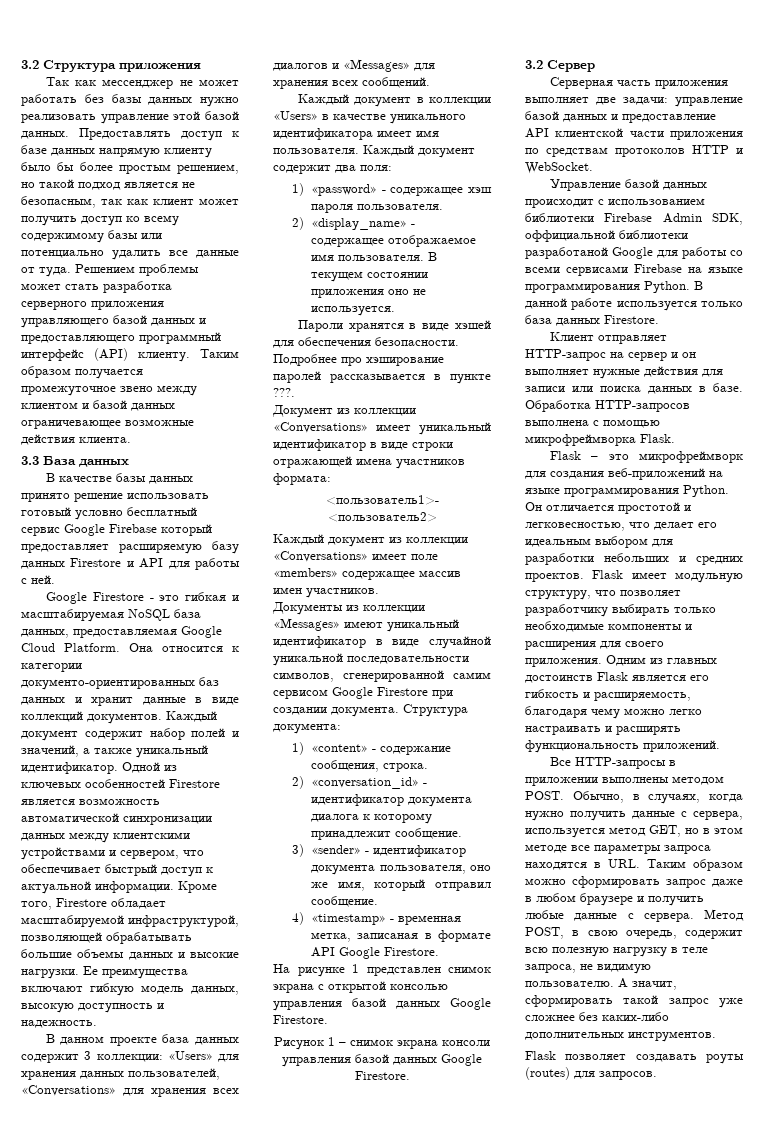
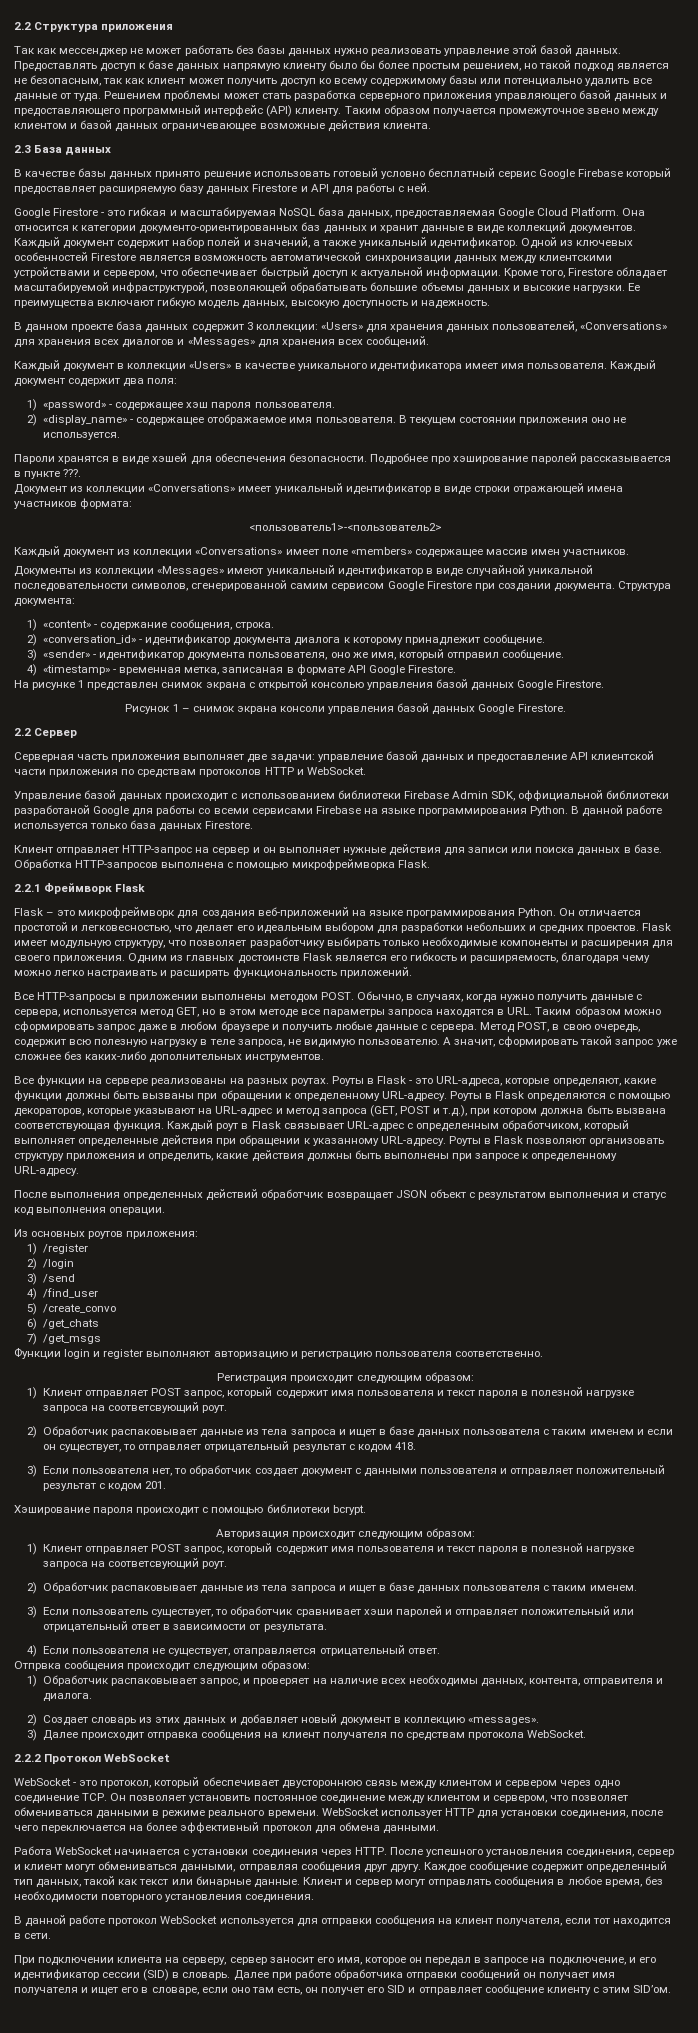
- 3.2 Структура приложения
+ 2.2 Структура приложения
- 3.3 База данных
+ 2.3 База данных
- 3.2 Сервер
+ 2.2 Сервер
+ 2.2.1 Фреймворк Flask
- Flask позволяет создавать роуты (routes) для запросов.
+ Все функции на сервере реализованы на разных роутах. Роуты в Flask - это URL-адреса, которые определяют, какие функции должны быть вызваны при обращении к определенному URL-адресу. Роуты в Flask определяются с помощью декораторов, которые указывают на URL-адрес и метод запроса (GET, POST и т.д.), при котором должна быть вызвана соответствующая функция. Каждый роут в Flask связывает URL-адрес с определенным обработчиком, который выполняет определенные действия при обращении к указанному URL-адресу. Роуты в Flask позволяют организовать структуру приложения и определить, какие действия должны быть выполнены при запросе к определенному URL-адресу.
+ После выполнения определенных действий обработчик возвращает JSON объект с результатом выполнения и статус код выполнения операции.
+ Из основных роутов приложения:
+ 1) /register
+ 2) /login
+ 3) /send
+ 4) /find_user
+ 5) /create_convo
+ 6) /get_chats
+ 7) /get_msgs
+ Функции login и register выполняют авторизацию и регистрацию пользователя соответственно.
+ Регистрация происходит следующим образом:
+ 1) Клиент отправляет POST запрос, который содержит имя пользователя и текст пароля в полезной нагрузке запроса на соответсвующий роут.
+ 2) Обработчик распаковывает данные из тела запроса и ищет в базе данных пользователя с таким именем и если он существует, то отправляет отрицательный результат с кодом 418.
+ 3) Если пользователя нет, то обработчик создает документ с данными пользователя и отправляет положительный результат с кодом 201.
+ Хэширование пароля происходит с помощью библиотеки bcrypt.
+ Авторизация происходит следующим образом:
+ 1) Клиент отправляет POST запрос, который содержит имя пользователя и текст пароля в полезной нагрузке запроса на соответсвующий роут.
+ 2) Обработчик распаковывает данные из тела запроса и ищет в базе данных пользователя с таким именем.
+ 3) Если пользователь существует, то обработчик сравнивает хэши паролей и отправляет положительный или отрицательный ответ в зависимости от результата.
+ 4) Если пользователя не существует, отаправляется отрицательный ответ.
+ Отпрвка сообщения происходит следующим образом:
+ 1) Обработчик распаковывает запрос, и проверяет на наличие всех необходимы данных, контента, отправителя и диалога.
+ 2) Создает словарь из этих данных и добавляет новый документ в коллекцию «messages».
+ 3) Далее происходит отправка сообщения на клиент получателя по средствам протокола WebSocket.
+ 2.2.2 Протокол WebSocket
+ WebSocket - это протокол, который обеспечивает двустороннюю связь между клиентом и сервером через одно соединение TCP. Он позволяет установить постоянное соединение между клиентом и сервером, что позволяет обмениваться данными в режиме реального времени. WebSocket использует HTTP для установки соединения, после чего переключается на более эффективный протокол для обмена данными.
+ Работа WebSocket начинается с установки соединения через HTTP. После успешного установления соединения, сервер и клиент могут обмениваться данными, отправляя сообщения друг другу. Каждое сообщение содержит определенный тип данных, такой как текст или бинарные данные. Клиент и сервер могут отправлять сообщения в любое время, без необходимости повторного установления соединения.
+ В данной работе протокол WebSocket используется для отправки сообщения на клиент получателя, если тот находится в сети.
+ При подключении клиента на серверу, сервер заносит его имя, которое он передал в запросе на подключение, и его идентификатор сессии (SID) в словарь. Далее при работе обработчика отправки сообщений он получает имя получателя и ищет его в словаре, если оно там есть, он получет его SID и отправляет сообщение клиенту с этим SID’ом.

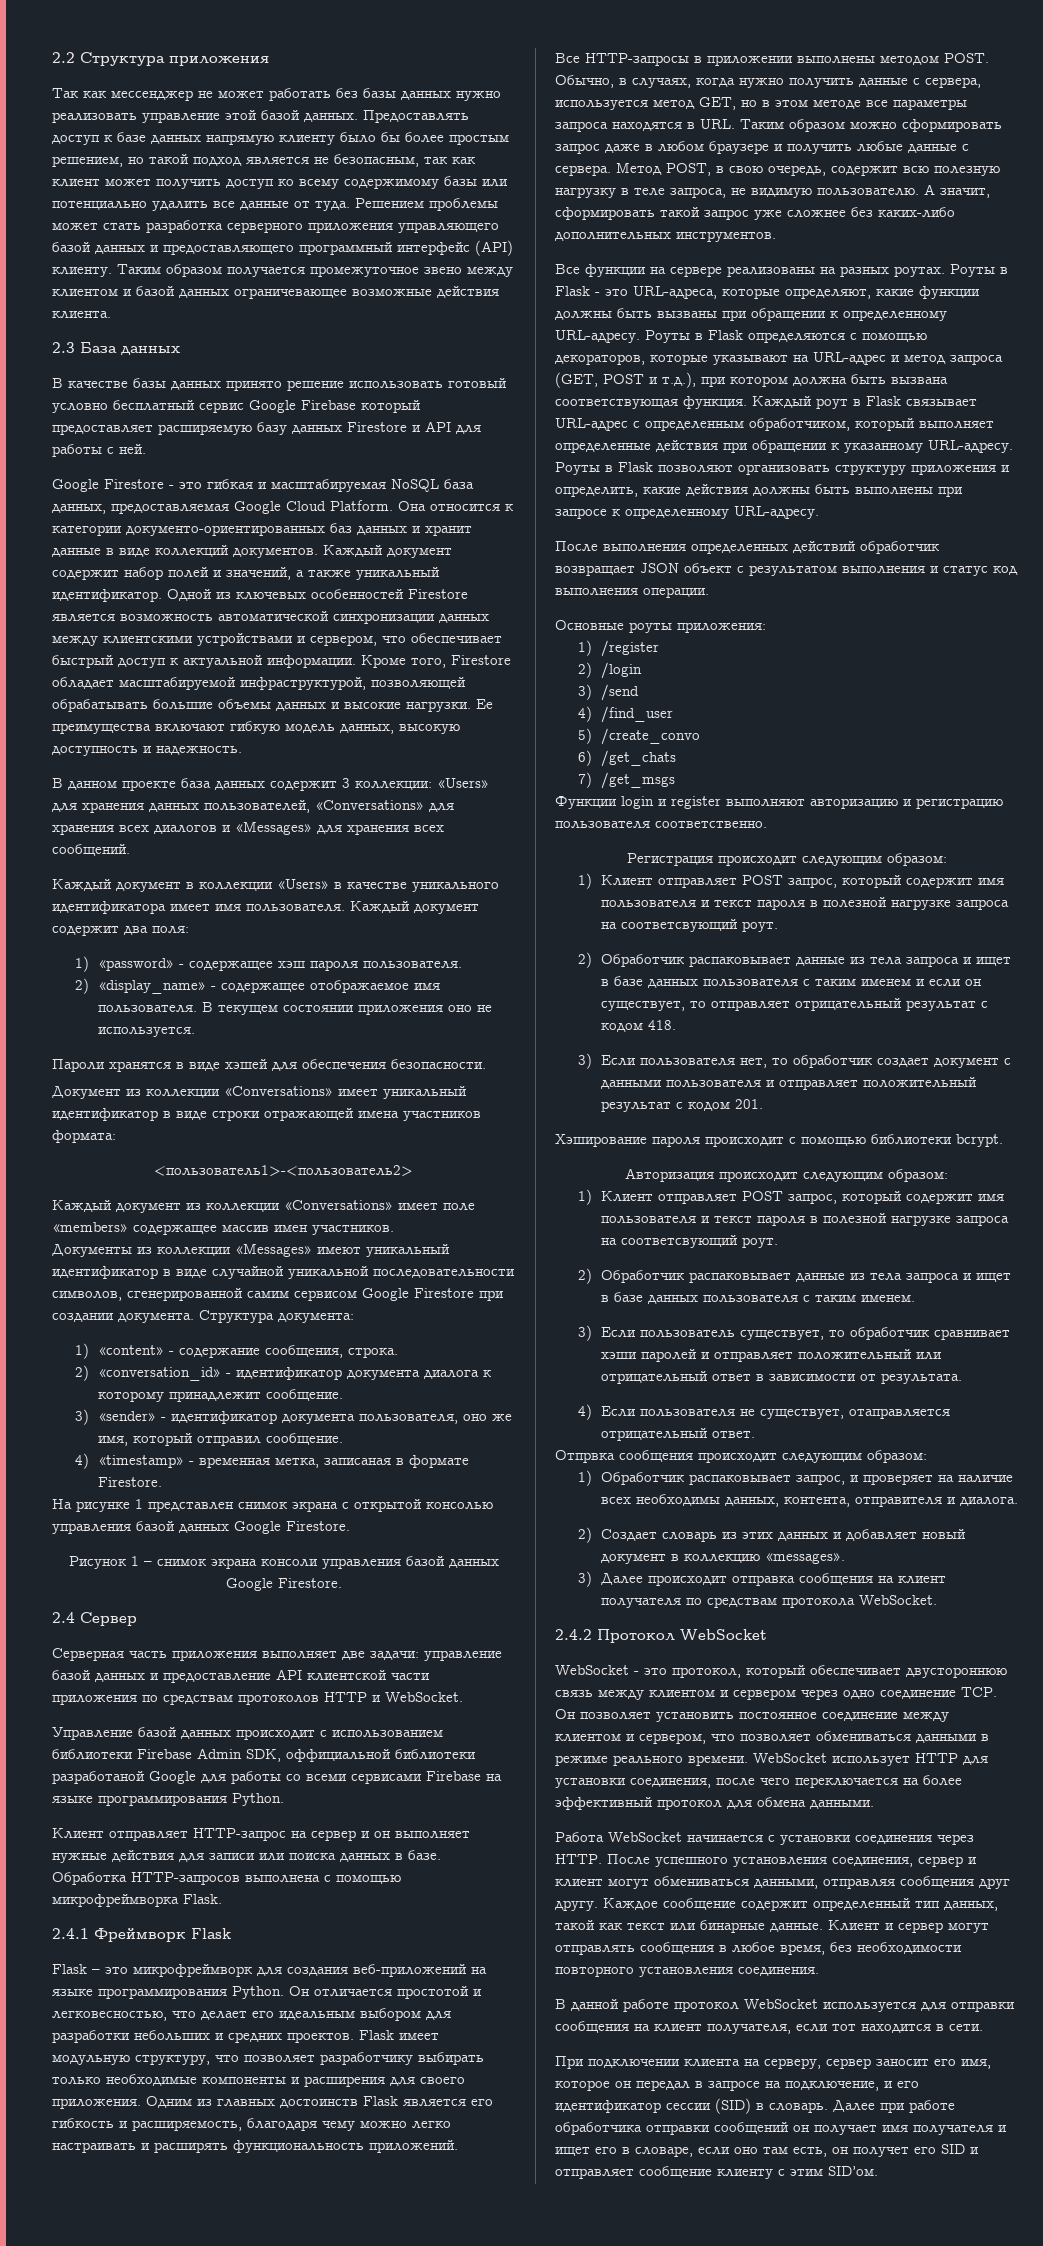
- Подробнее про хэширование паролей рассказывается в пункте ???.
- 4) «timestamp» - временная метка, записаная в формате API Google Firestore.
+ 4) «timestamp» - временная метка, записаная в формате Firestore.
- 2.2 Сервер
+ 2.4 Сервер
- В данной работе используется только база данных Firestore.
- 2.2.1 Фреймворк Flask
+ 2.4.1 Фреймворк Flask
- Из основных роутов приложения:
+ Основные роуты приложения:
- 2.2.2 Протокол WebSocket
+ 2.4.2 Протокол WebSocket

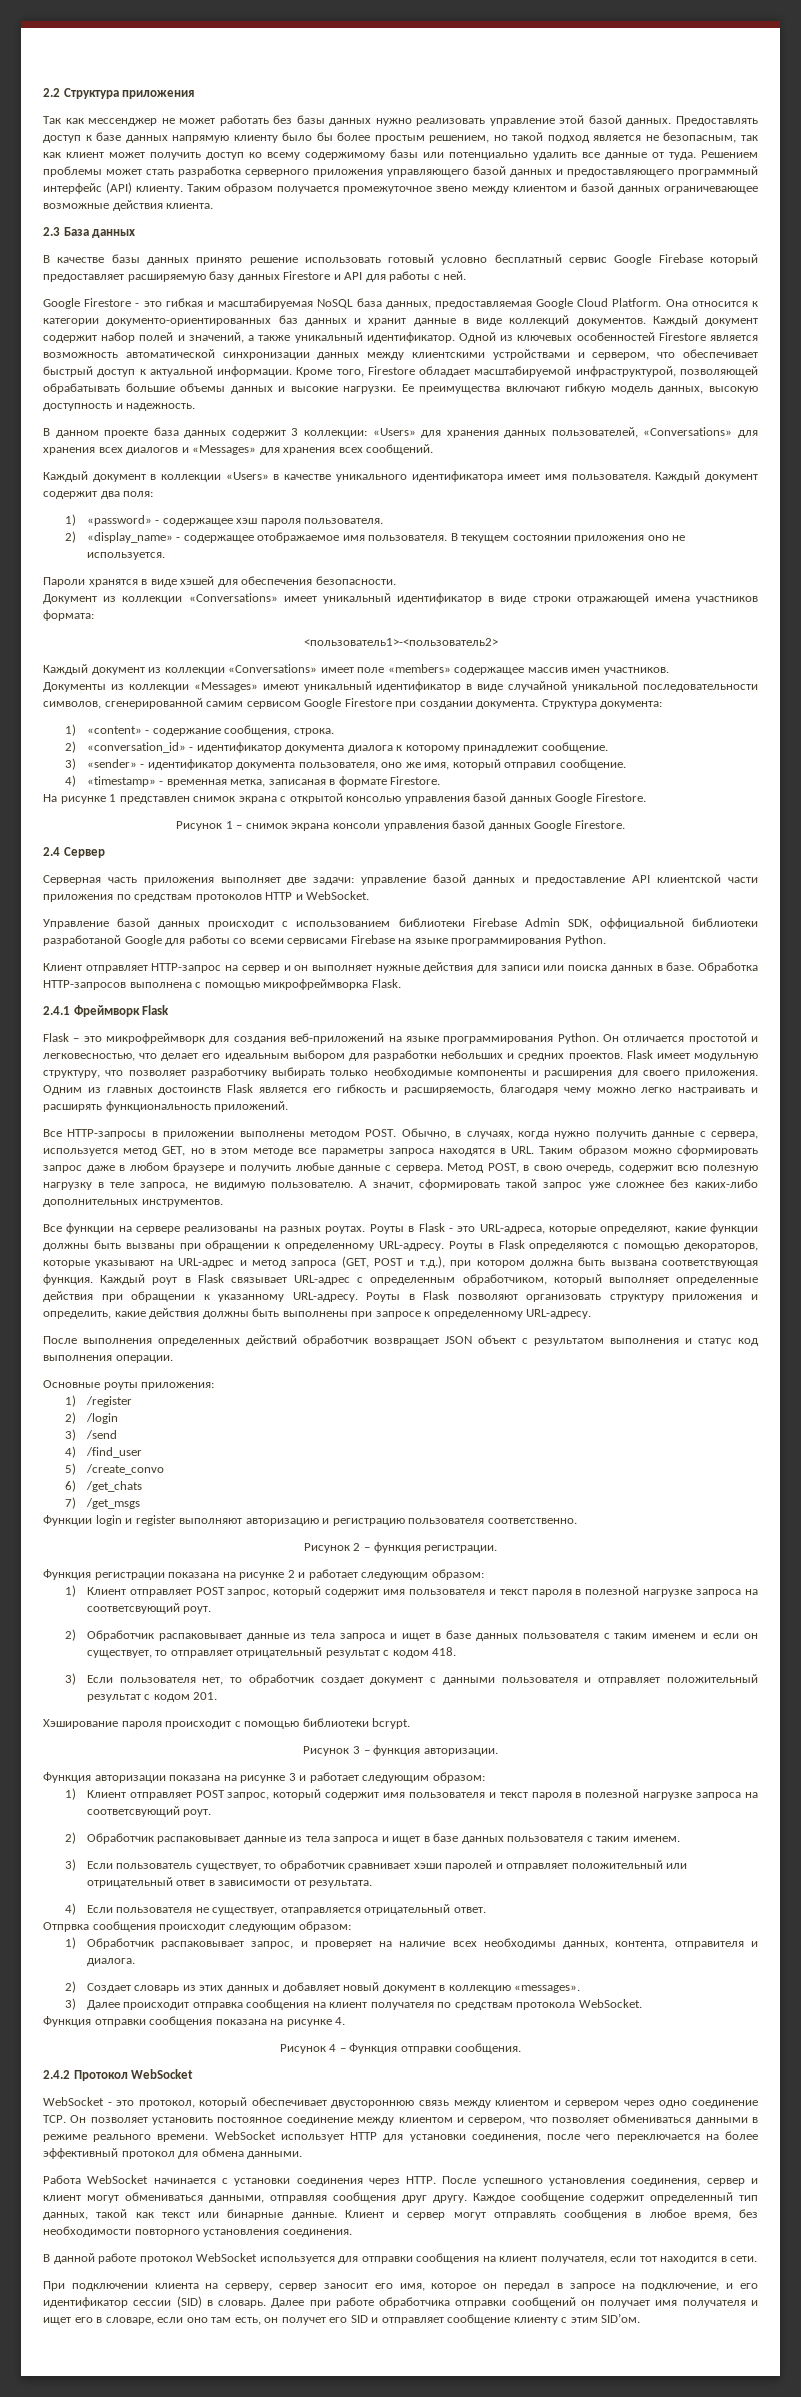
- Регистрация происходит следующим образом:
+ Рисунок 2 – функция регистрации.
+ Функция регистрации показана на рисунке 2 и работает следующим образом:
- Авторизация происходит следующим образом:
+ Рисунок 3 – функция авторизации.
+ Функция авторизации показана на рисунке 3 и работает следующим образом:
+ Функция отправки сообщения показана на рисунке 4.
+ Рисунок 4 – Функция отправки сообщения.

